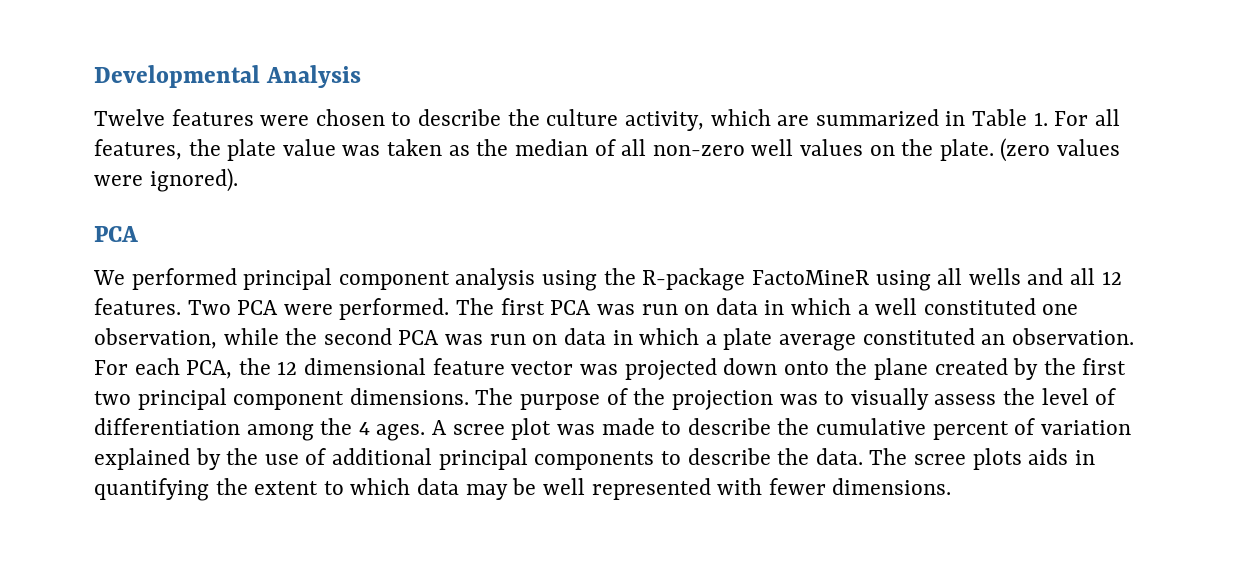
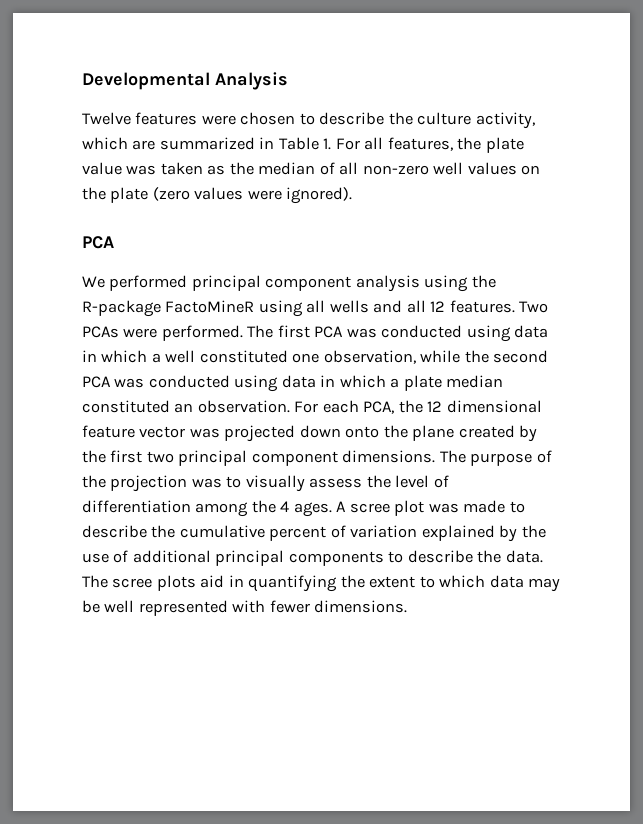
- Twelve features were chosen to describe the culture activity, which are summarized in Table 1. For all features, the plate value was taken as the median of all non-zero well values on the plate. (zero values were ignored).
+ Twelve features were chosen to describe the culture activity, which are summarized in Table 1. For all features, the plate value was taken as the median of all non-zero well values on the plate (zero values were ignored).
- Two PCA were performed.
+ Two PCAs were performed.
- The first PCA was run on data in which a well constituted one observation, while the second PCA was run on data in which a plate average constituted an observation.
+ The first PCA was conducted using data in which a well constituted one observation, while the second PCA was conducted using data in which a plate median constituted an observation.
- The scree plots aids in quantifying the extent to which data may be well represented with fewer dimensions.
+ The scree plots aid in quantifying the extent to which data may be well represented with fewer dimensions.

